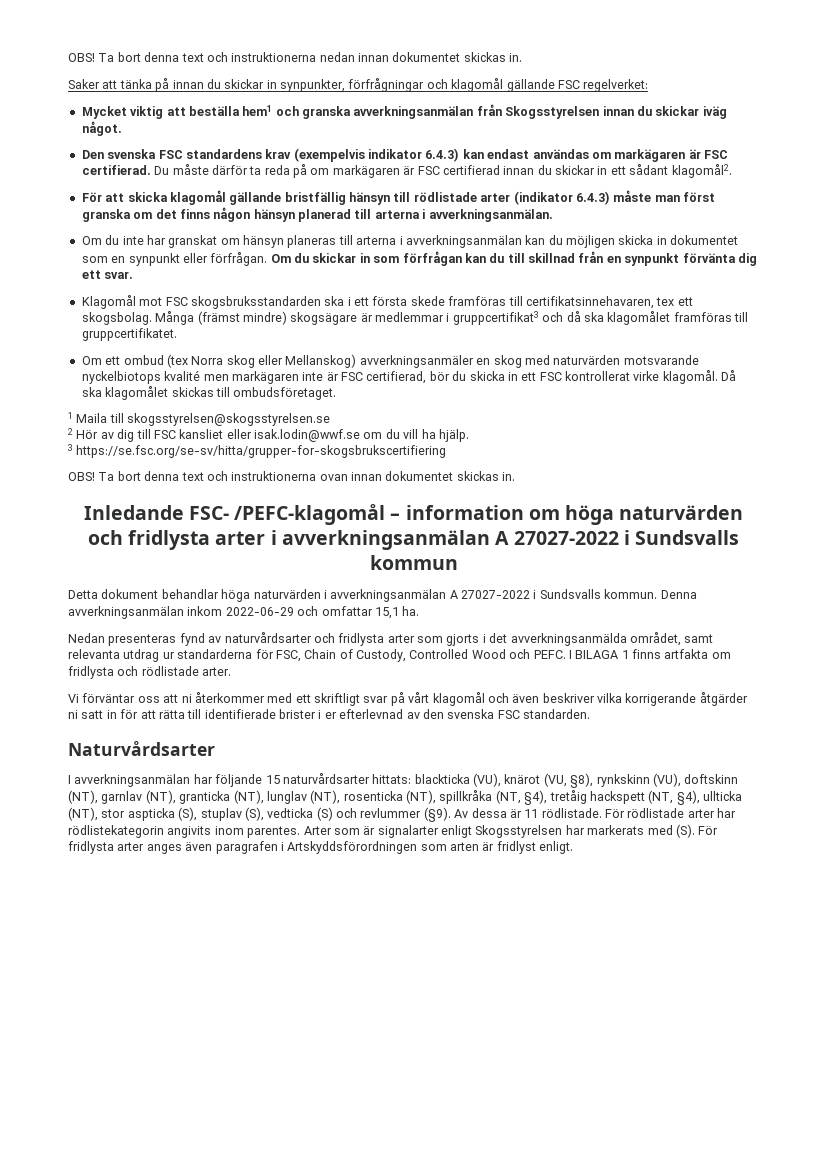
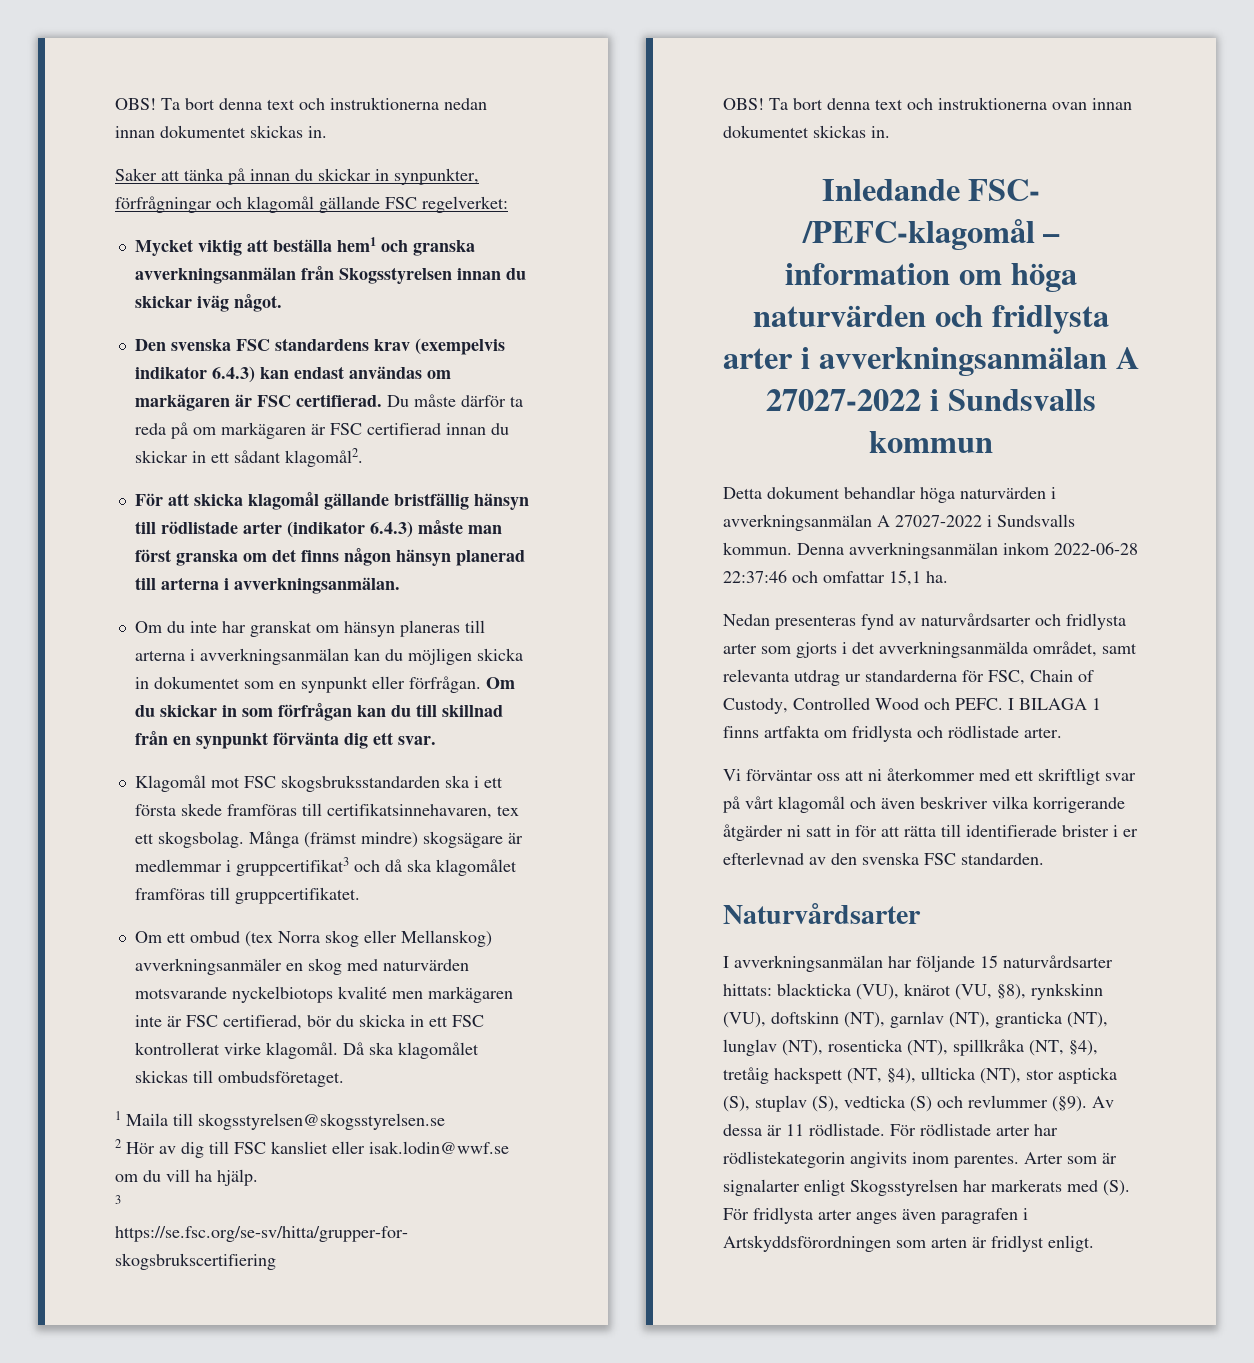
- Denna avverkningsanmälan inkom 2022-06-29 och omfattar 15,1 ha.
+ Denna avverkningsanmälan inkom 2022-06-28 22:37:46 och omfattar 15,1 ha.

